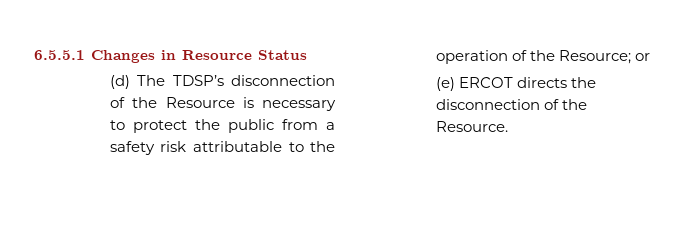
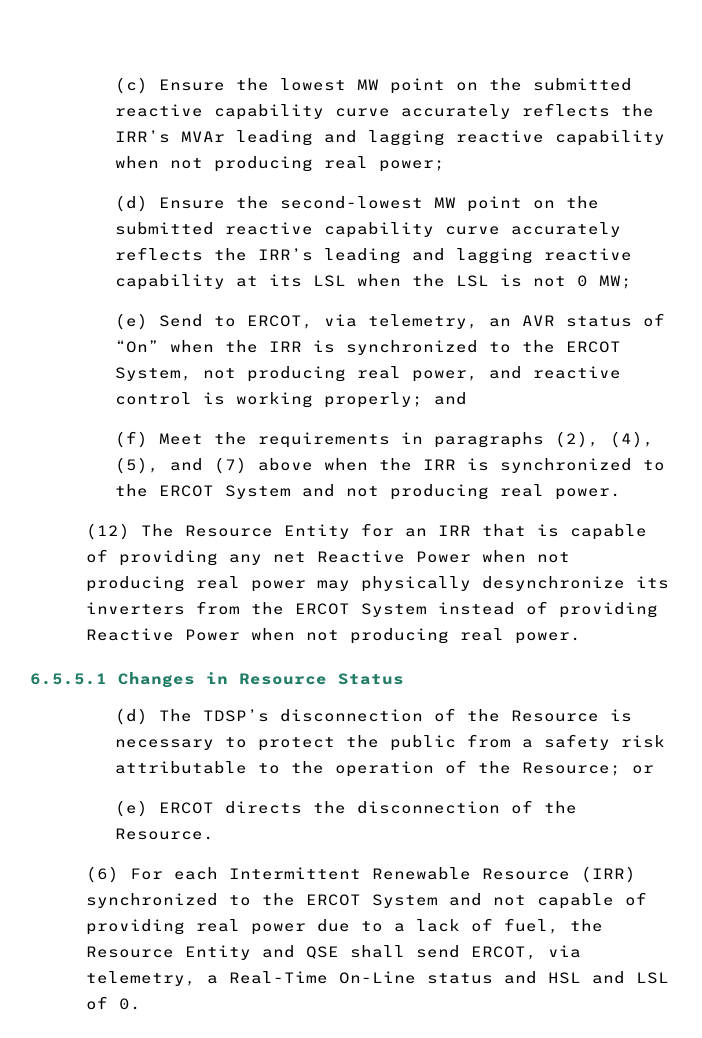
+ (c) Ensure the lowest MW point on the submitted reactive capability curve accurately reflects the IRR’s MVAr leading and lagging reactive capability when not producing real power;
+ (d) Ensure the second-lowest MW point on the submitted reactive capability curve accurately reflects the IRR’s leading and lagging reactive capability at its LSL when the LSL is not 0 MW;
+ (e) Send to ERCOT, via telemetry, an AVR status of “On” when the IRR is synchronized to the ERCOT System, not producing real power, and reactive control is working properly; and
+ (f) Meet the requirements in paragraphs (2), (4), (5), and (7) above when the IRR is synchronized to the ERCOT System and not producing real power.
+ (12) The Resource Entity for an IRR that is capable of providing any net Reactive Power when not producing real power may physically desynchronize its inverters from the ERCOT System instead of providing Reactive Power when not producing real power.
+ (6) For each Intermittent Renewable Resource (IRR) synchronized to the ERCOT System and not capable of providing real power due to a lack of fuel, the Resource Entity and QSE shall send ERCOT, via telemetry, a Real-Time On-Line status and HSL and LSL of 0.

